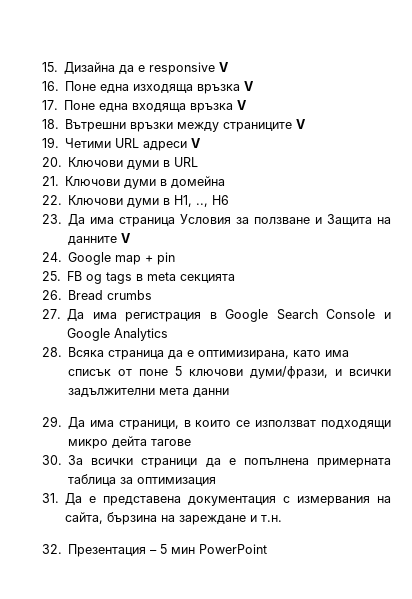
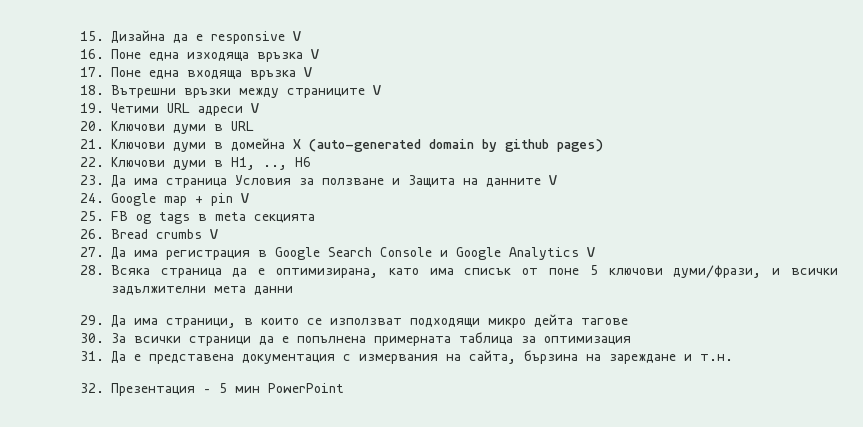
- 21. Ключови думи в домейна
+ 21. Ключови думи в домейна X (auto-generated domain by github pages)
- 24. Google map + pin
+ 24. Google map + pin V
- 26. Bread crumbs
+ 26. Bread crumbs V
- 27. Да има регистрация в Google Search Console и Google Analytics
+ 27. Да има регистрация в Google Search Console и Google Analytics V

